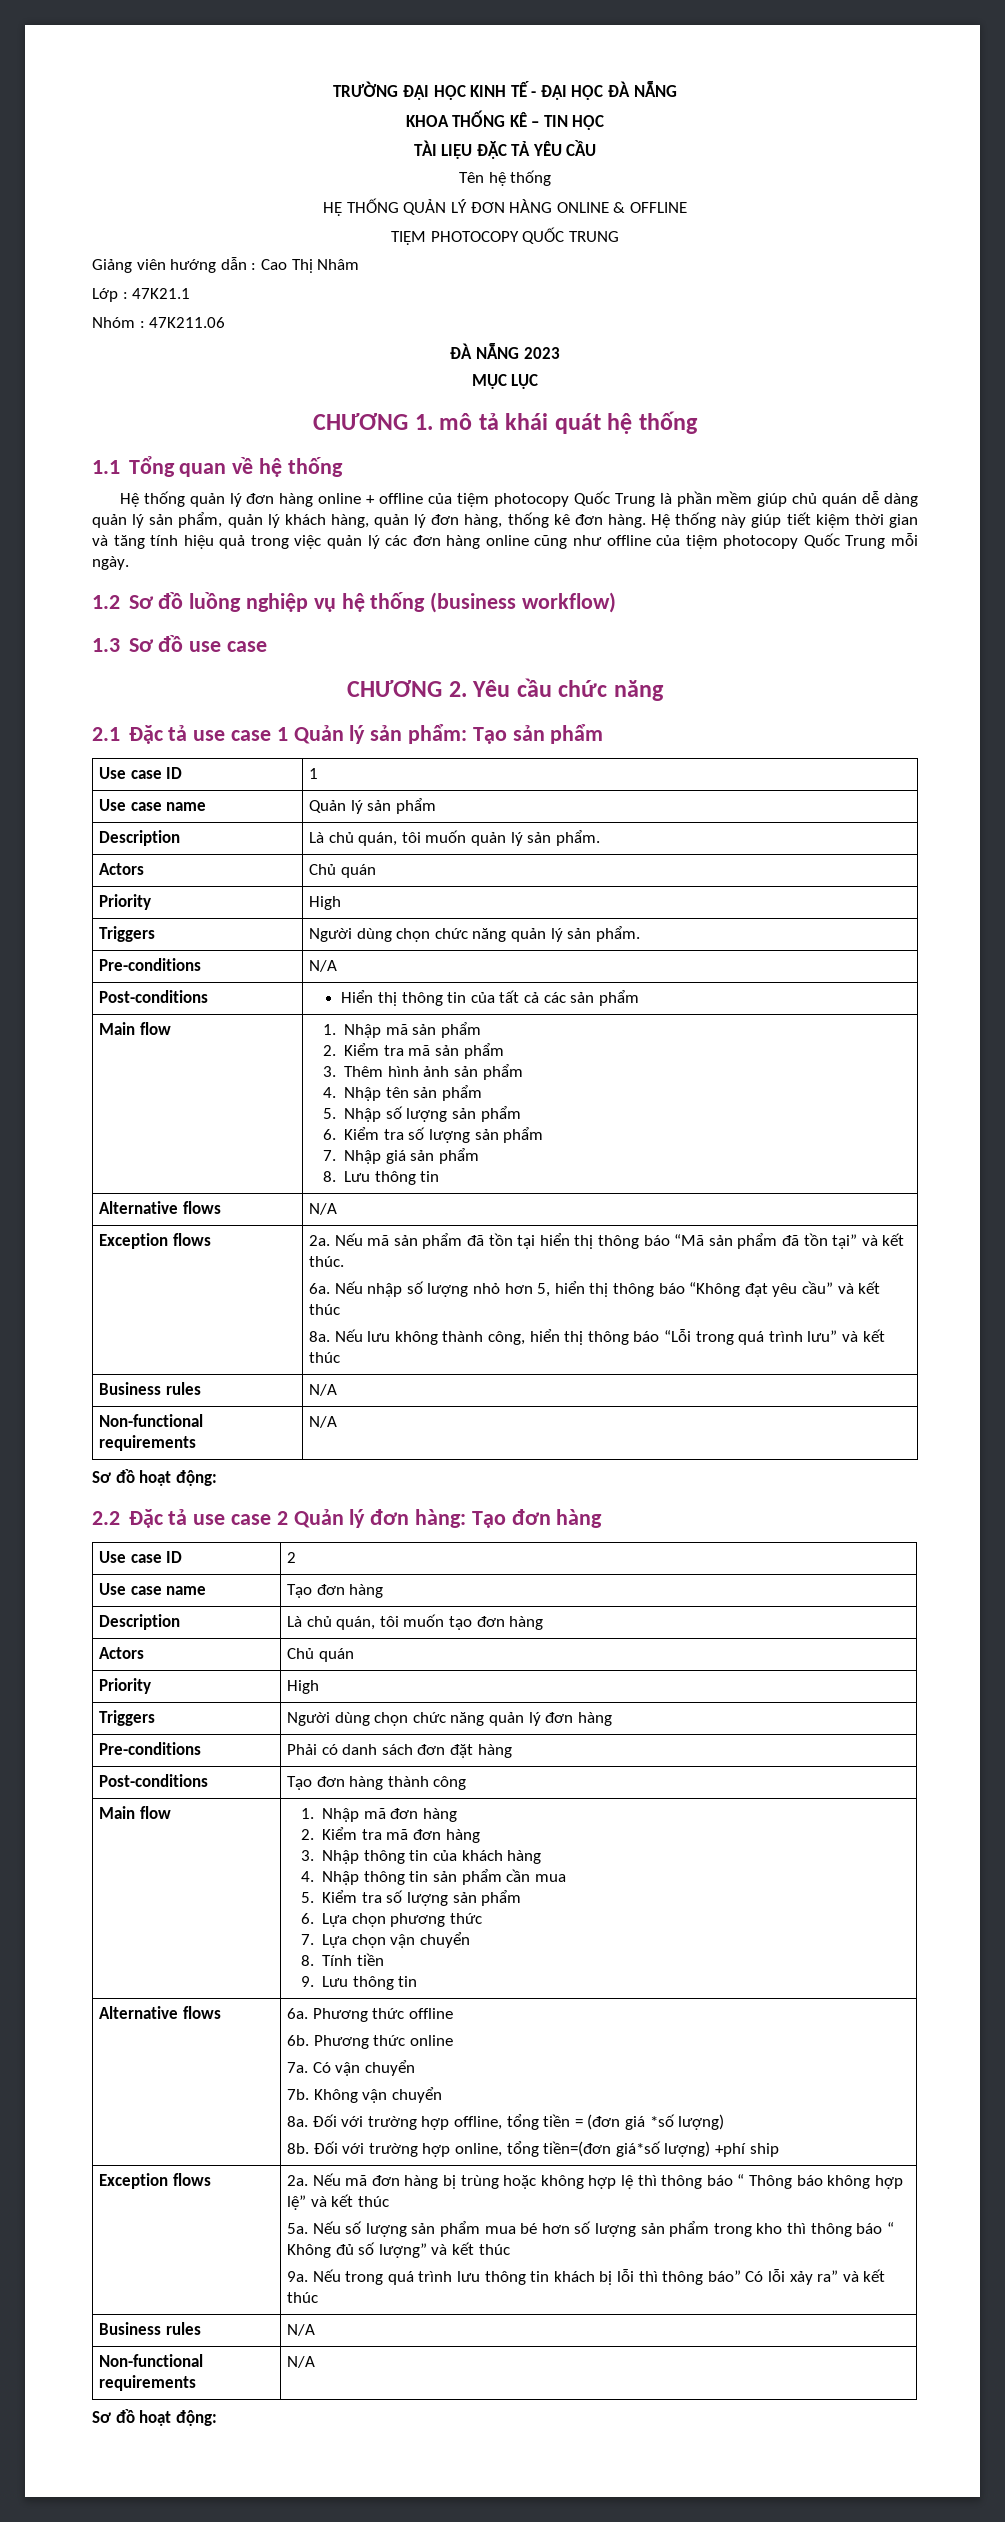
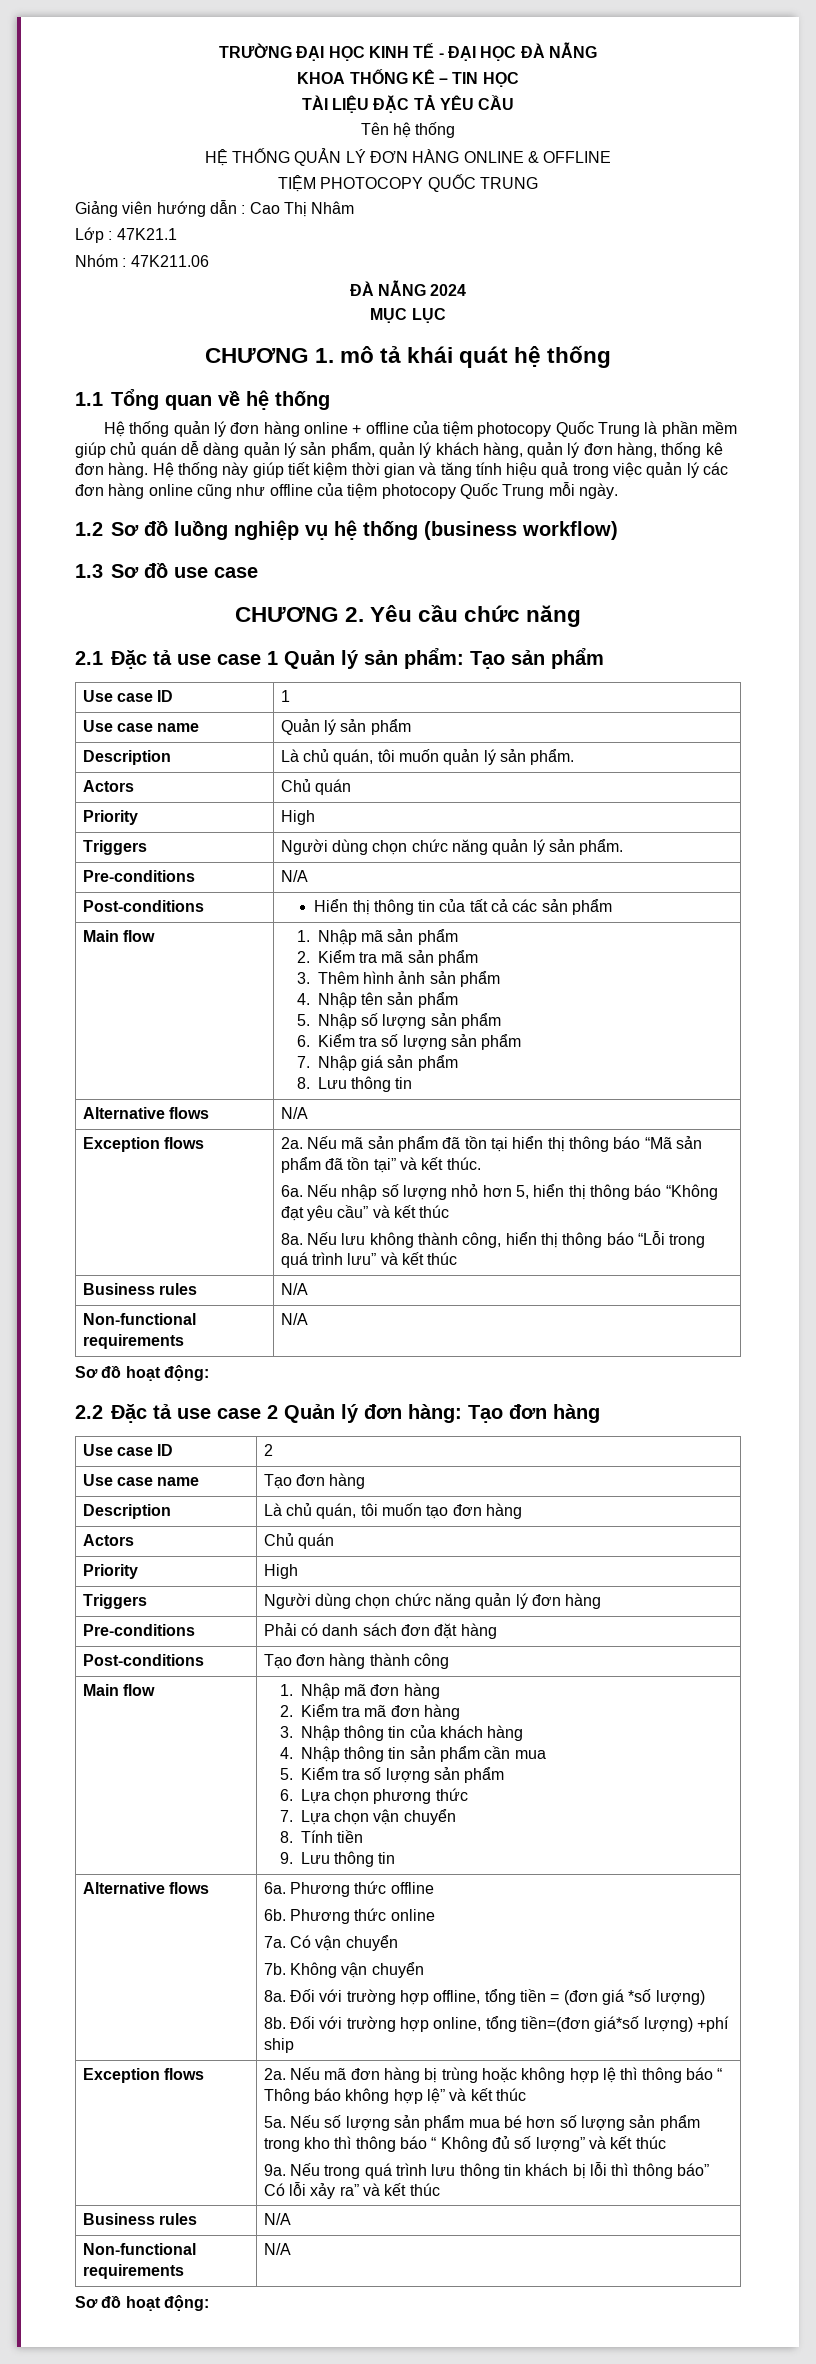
- ĐÀ NẴNG 2023
+ ĐÀ NẴNG 2024

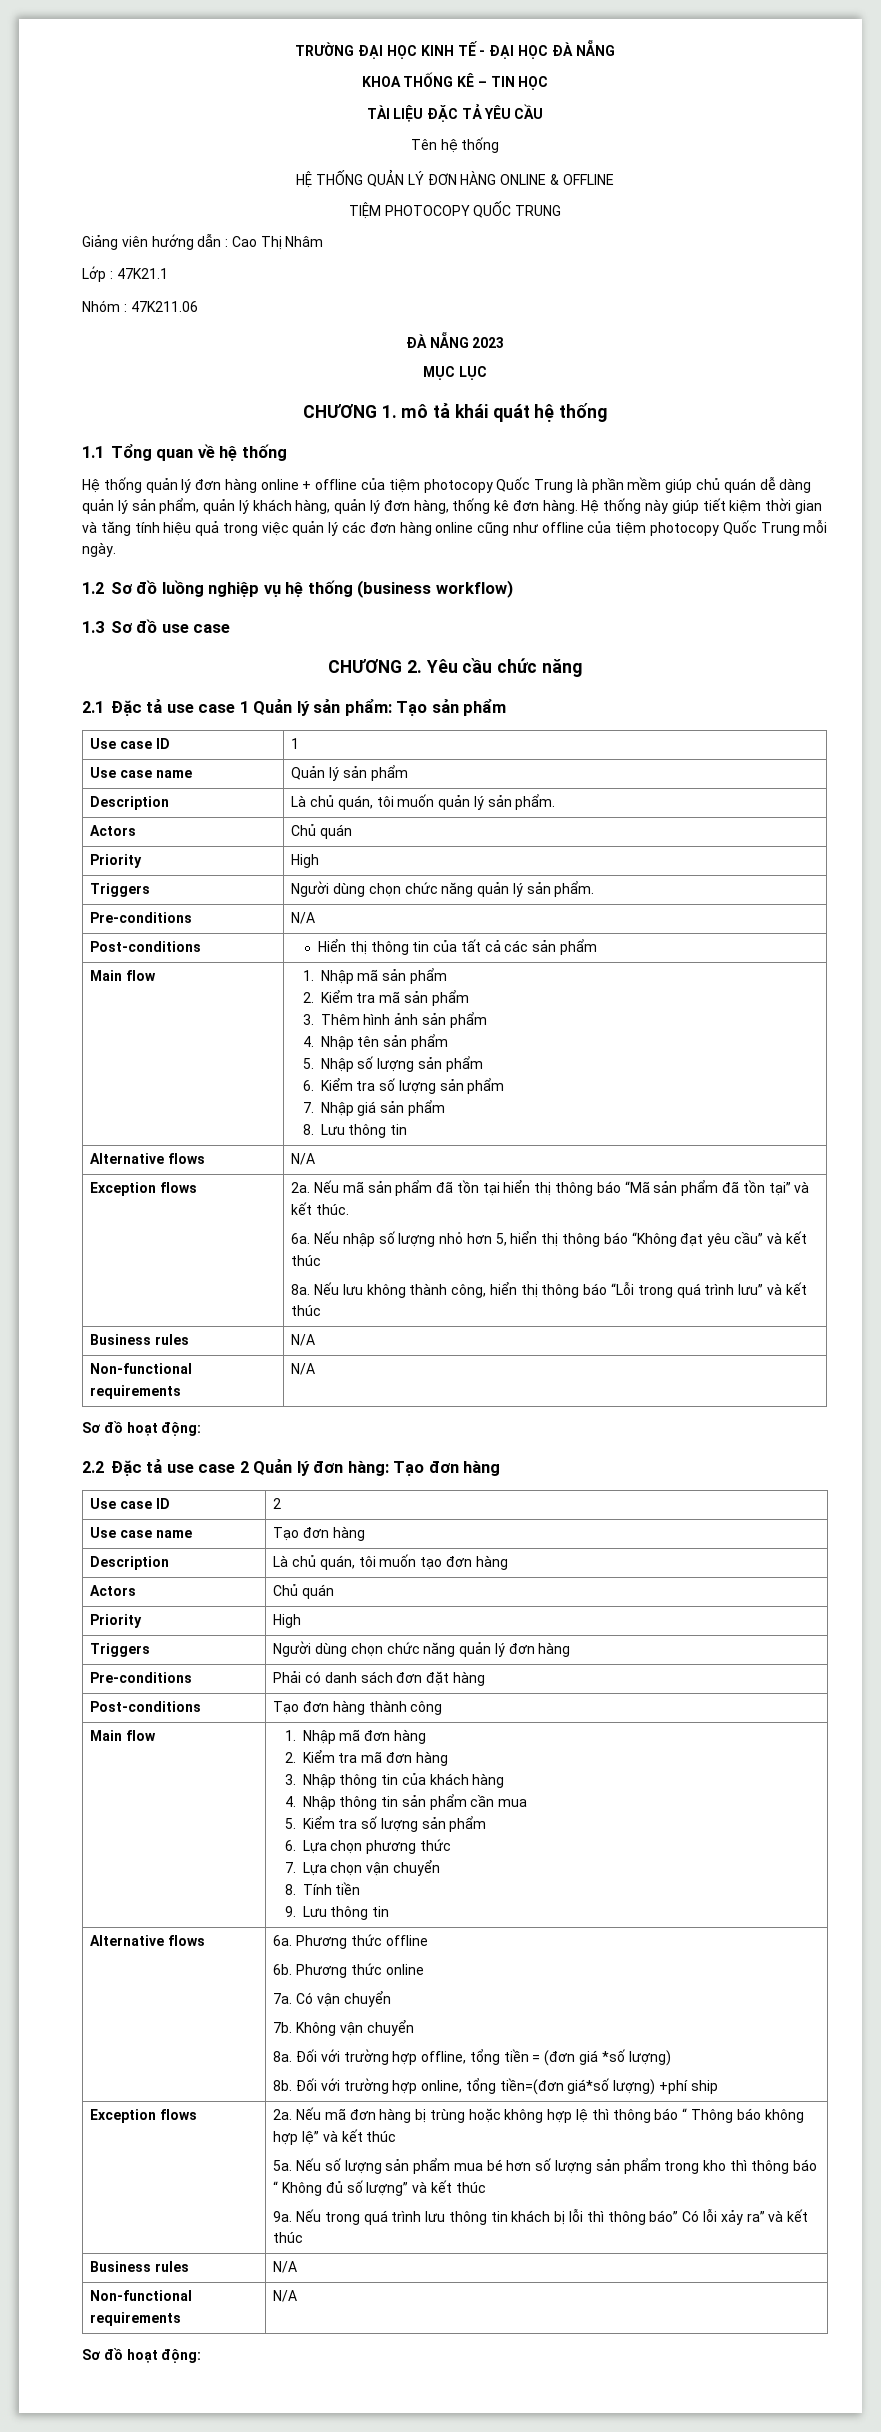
- ĐÀ NẴNG 2024
+ ĐÀ NẴNG 2023

